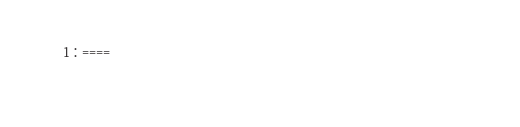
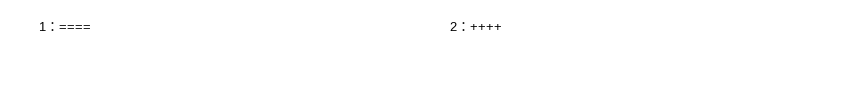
+ 2：++++

